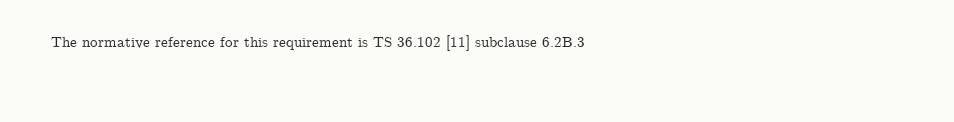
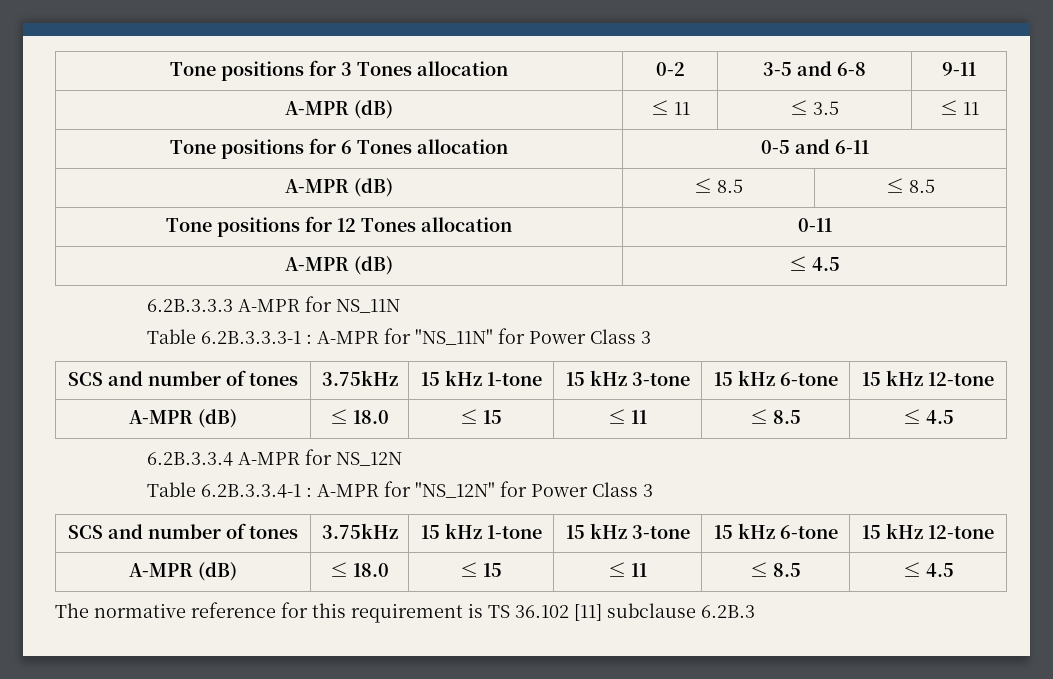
+ Tone positions for 3 Tones allocation | 0-2 | 3-5 and 6-8 | 9-11
+ A-MPR (dB) | ≤ 11 | ≤ 3.5 | ≤ 11
+ Tone positions for 6 Tones allocation | 0-5 and 6-11
+ A-MPR (dB) | ≤ 8.5 | ≤ 8.5
+ Tone positions for 12 Tones allocation | 0-11
+ A-MPR (dB) | ≤ 4.5
+ 6.2B.3.3.3 A-MPR for NS_11N
+ Table 6.2B.3.3.3-1 : A-MPR for "NS_11N" for Power Class 3
+ SCS and number of tones | 3.75kHz | 15 kHz 1-tone | 15 kHz 3-tone | 15 kHz 6-tone | 15 kHz 12-tone
+ A-MPR (dB) | ≤ 18.0 | ≤ 15 | ≤ 11 | ≤ 8.5 | ≤ 4.5
+ 6.2B.3.3.4 A-MPR for NS_12N
+ Table 6.2B.3.3.4-1 : A-MPR for "NS_12N" for Power Class 3
+ SCS and number of tones | 3.75kHz | 15 kHz 1-tone | 15 kHz 3-tone | 15 kHz 6-tone | 15 kHz 12-tone
+ A-MPR (dB) | ≤ 18.0 | ≤ 15 | ≤ 11 | ≤ 8.5 | ≤ 4.5

